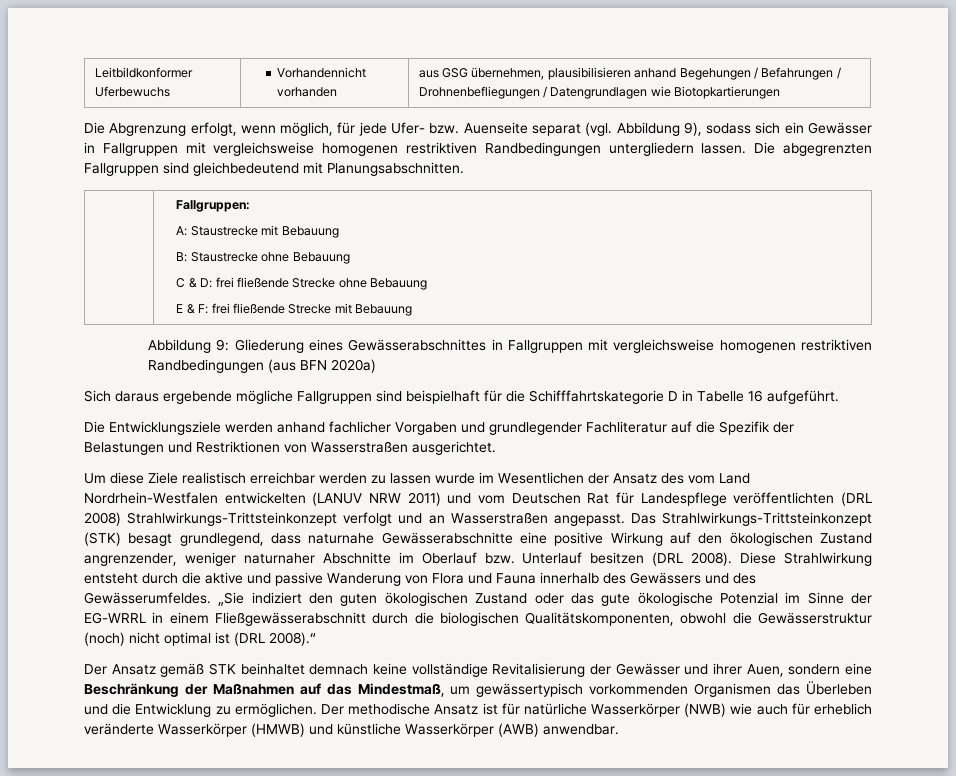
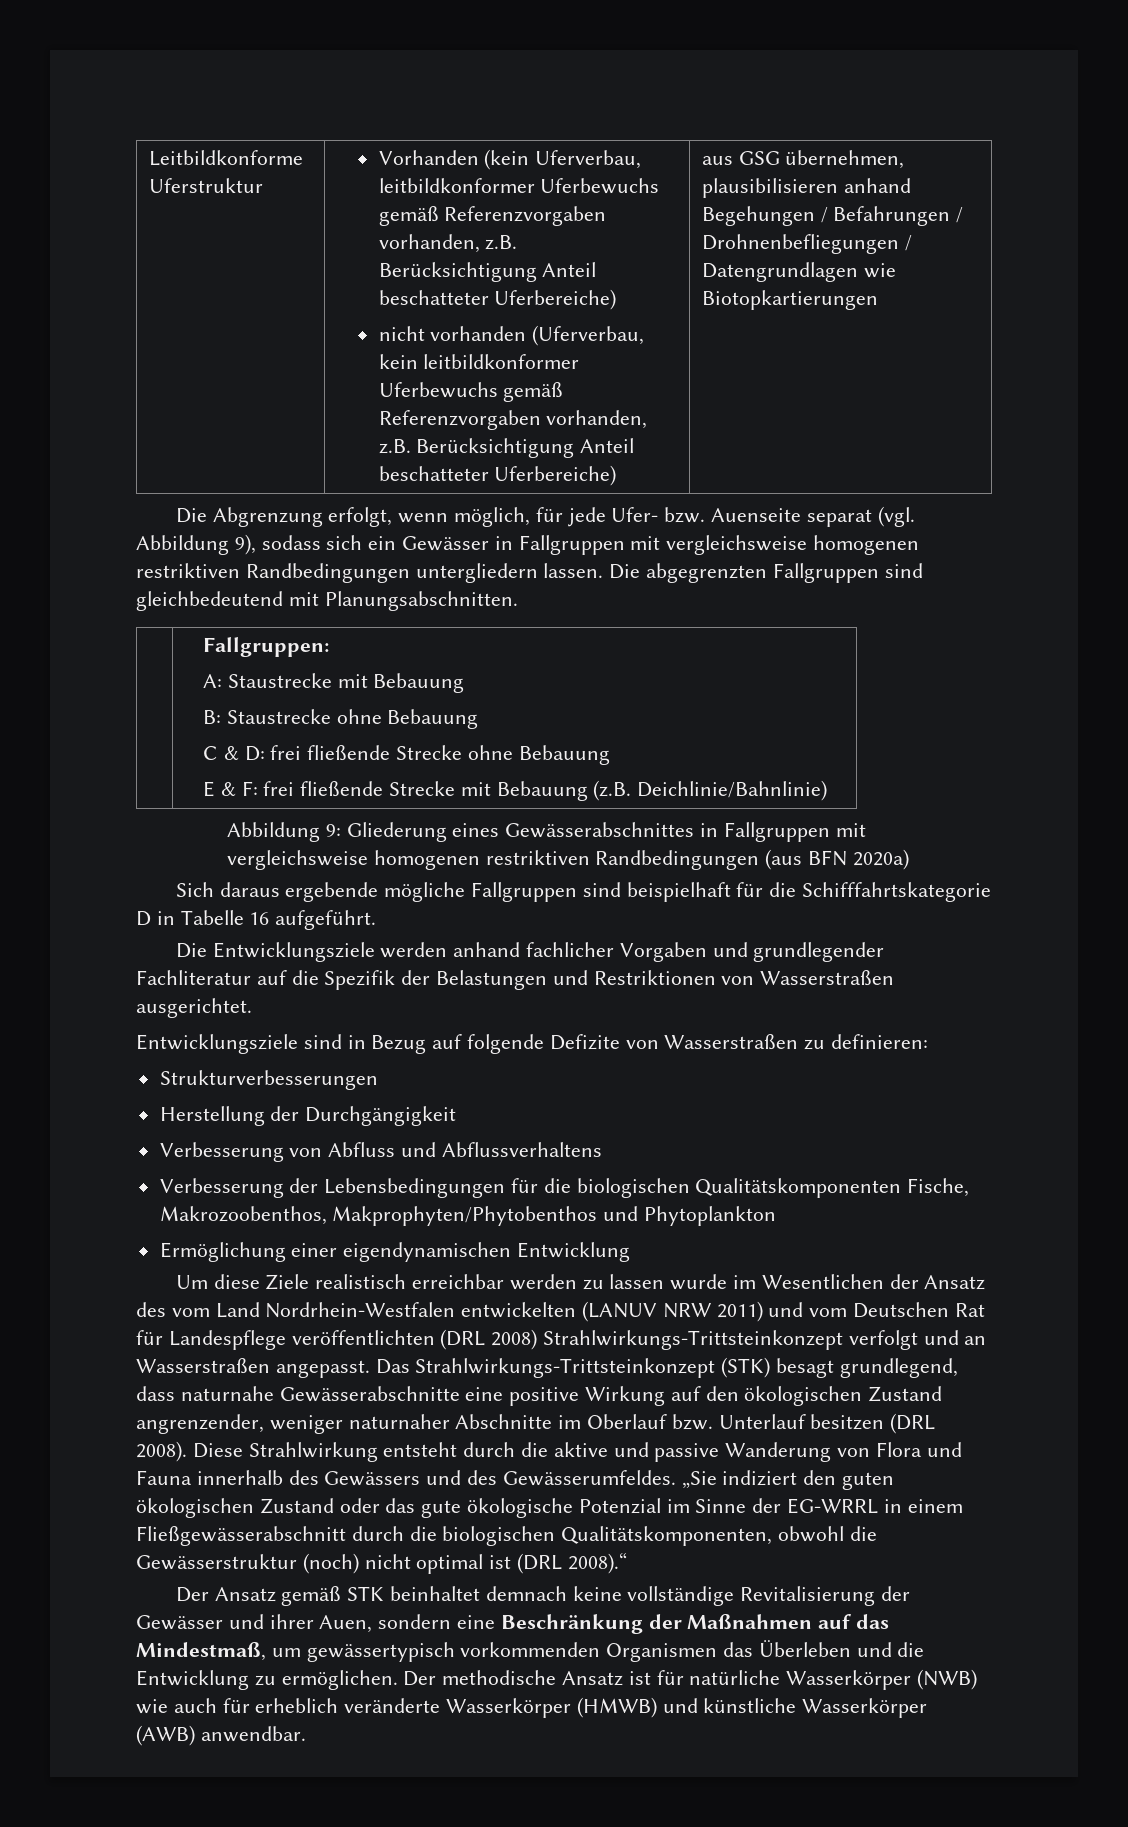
- Leitbildkonformer Uferbewuchs | Vorhandennicht vorhanden
+ Leitbildkonforme Uferstruktur | Vorhanden (kein Uferverbau, leitbildkonformer Uferbewuchs gemäß Referenzvorgaben vorhanden, z.B. Berücksichtigung Anteil beschatteter Uferbereiche)
+ nicht vorhanden (Uferverbau, kein leitbildkonformer Uferbewuchs gemäß Referenzvorgaben vorhanden, z.B. Berücksichtigung Anteil beschatteter Uferbereiche)
  | Fallgruppen:
  A: Staustrecke mit Bebauung
  B: Staustrecke ohne Bebauung
  C & D: frei fließende Strecke ohne Bebauung
- E & F: frei fließende Strecke mit Bebauung
+ E & F: frei fließende Strecke mit Bebauung (z.B. Deichlinie/Bahnlinie)
+ Entwicklungsziele sind in Bezug auf folgende Defizite von Wasserstraßen zu definieren:
+ Strukturverbesserungen
+ Herstellung der Durchgängigkeit
+ Verbesserung von Abfluss und Abflussverhaltens
+ Verbesserung der Lebensbedingungen für die biologischen Qualitätskomponenten Fische, Makrozoobenthos, Makprophyten/Phytobenthos und Phytoplankton
+ Ermöglichung einer eigendynamischen Entwicklung

